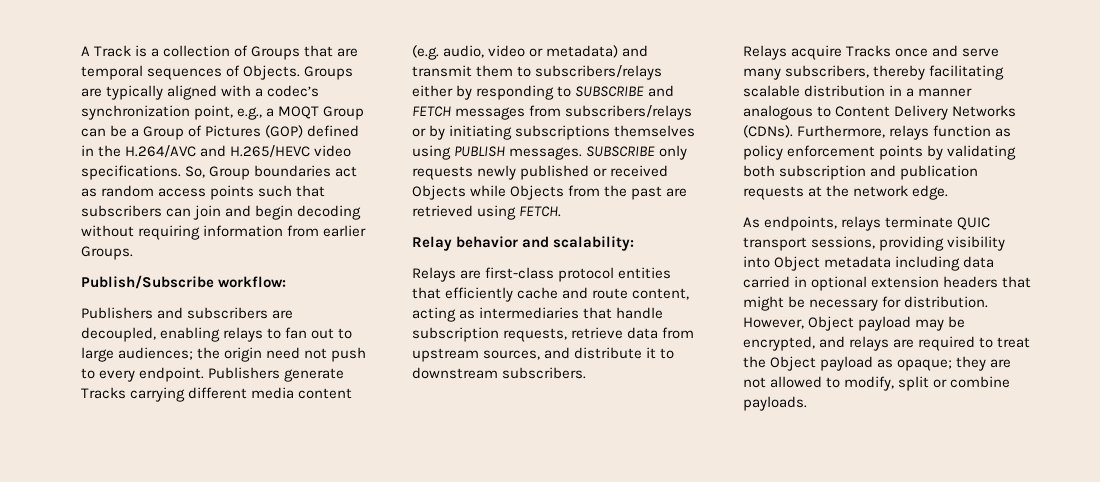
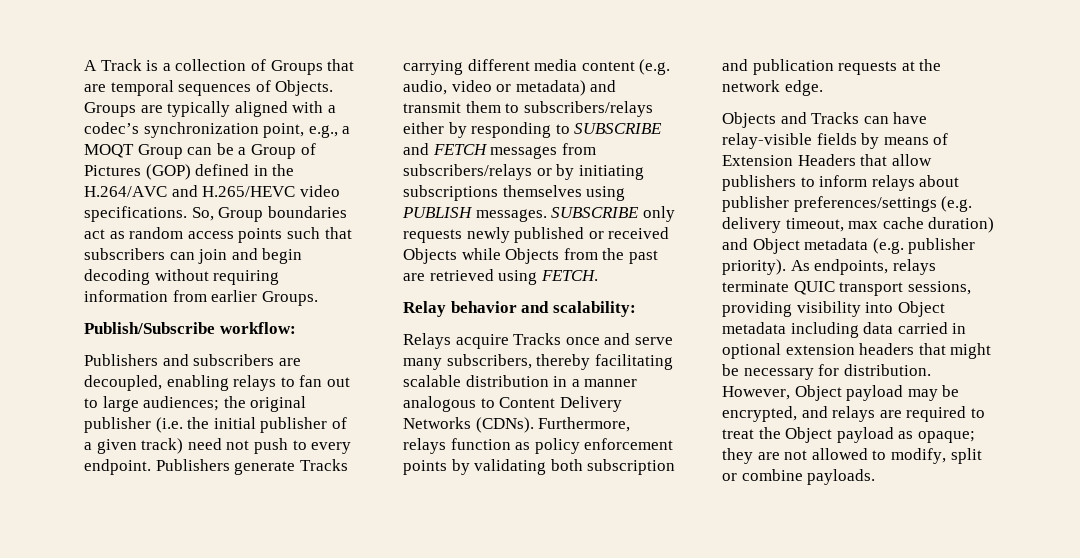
- Publishers and subscribers are decoupled, enabling relays to fan out to large audiences; the origin need not push to every endpoint.
+ Publishers and subscribers are decoupled, enabling relays to fan out to large audiences; the original publisher (i.e. the initial publisher of a given track) need not push to every endpoint.
- Relays are first-class protocol entities that efficiently cache and route content, acting as intermediaries that handle subscription requests, retrieve data from upstream sources, and distribute it to downstream subscribers.
+ Objects and Tracks can have relay-visible fields by means of Extension Headers that allow publishers to inform relays about publisher preferences/settings (e.g. delivery timeout, max cache duration) and Object metadata (e.g. publisher priority).

